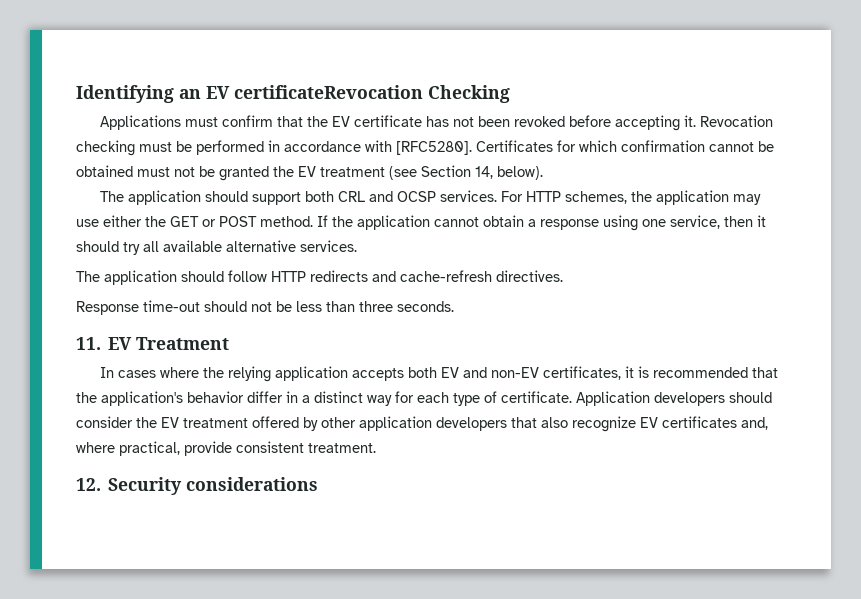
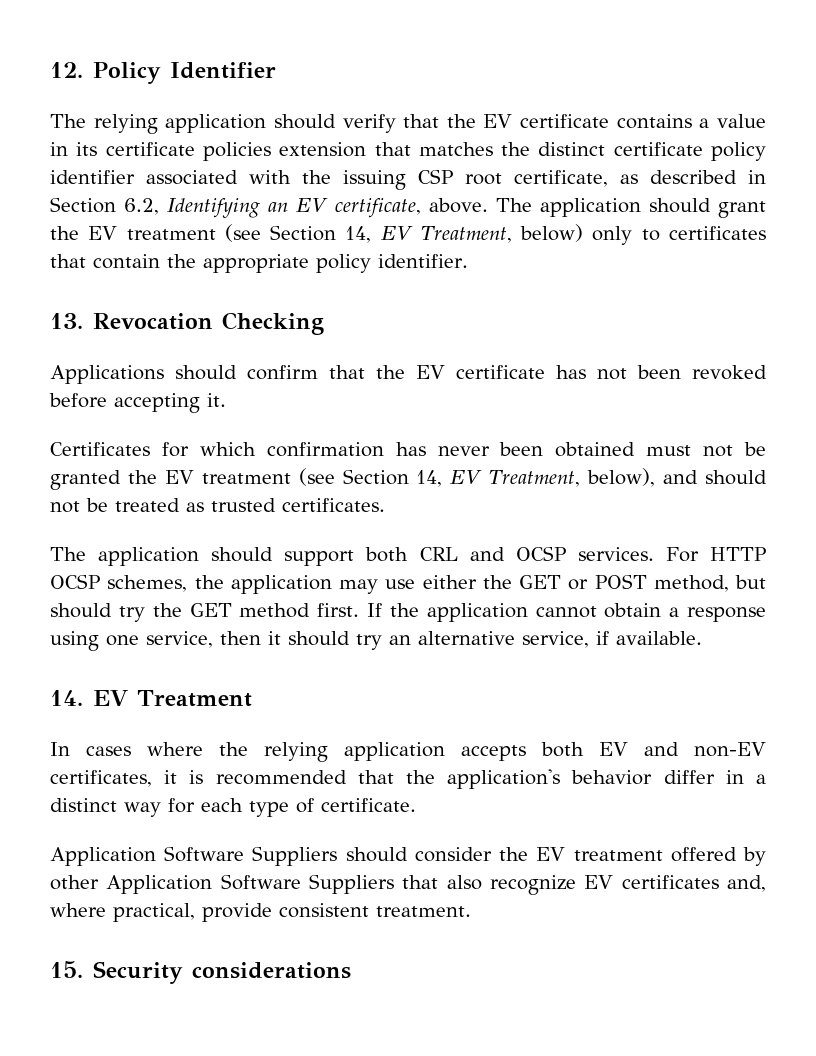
- Identifying an EV certificateRevocation Checking
+ 12. Policy Identifier
+ The relying application should verify that the EV certificate contains a value in its certificate policies extension that matches the distinct certificate policy identifier associated with the issuing CSP root certificate, as described in Section 6.2, Identifying an EV certificate, above. The application should grant the EV treatment (see Section 14, EV Treatment, below) only to certificates that contain the appropriate policy identifier.
+ 13. Revocation Checking
- Applications must confirm that the EV certificate has not been revoked before accepting it. Revocation checking must be performed in accordance with [RFC5280]. Certificates for which confirmation cannot be obtained must not be granted the EV treatment (see Section 14, below).
+ Applications should confirm that the EV certificate has not been revoked before accepting it.
+ Certificates for which confirmation has never been obtained must not be granted the EV treatment (see Section 14, EV Treatment, below), and should not be treated as trusted certificates.
- For HTTP schemes, the application may use either the GET or POST method.
+ For HTTP OCSP schemes, the application may use either the GET or POST method, but should try the GET method first.
- If the application cannot obtain a response using one service, then it should try all available alternative services.
- The application should follow HTTP redirects and cache-refresh directives.
- Response time-out should not be less than three seconds.
- 11. EV Treatment
+ If the application cannot obtain a response using one service, then it should try an alternative service, if available.
+ 14. EV Treatment
- In cases where the relying application accepts both EV and non-EV certificates, it is recommended that the application's behavior differ in a distinct way for each type of certificate. Application developers should consider the EV treatment offered by other application developers that also recognize EV certificates and, where practical, provide consistent treatment.
+ In cases where the relying application accepts both EV and non-EV certificates, it is recommended that the application's behavior differ in a distinct way for each type of certificate.
+ Application Software Suppliers should consider the EV treatment offered by other Application Software Suppliers that also recognize EV certificates and, where practical, provide consistent treatment.
- 12. Security considerations
+ 15. Security considerations

